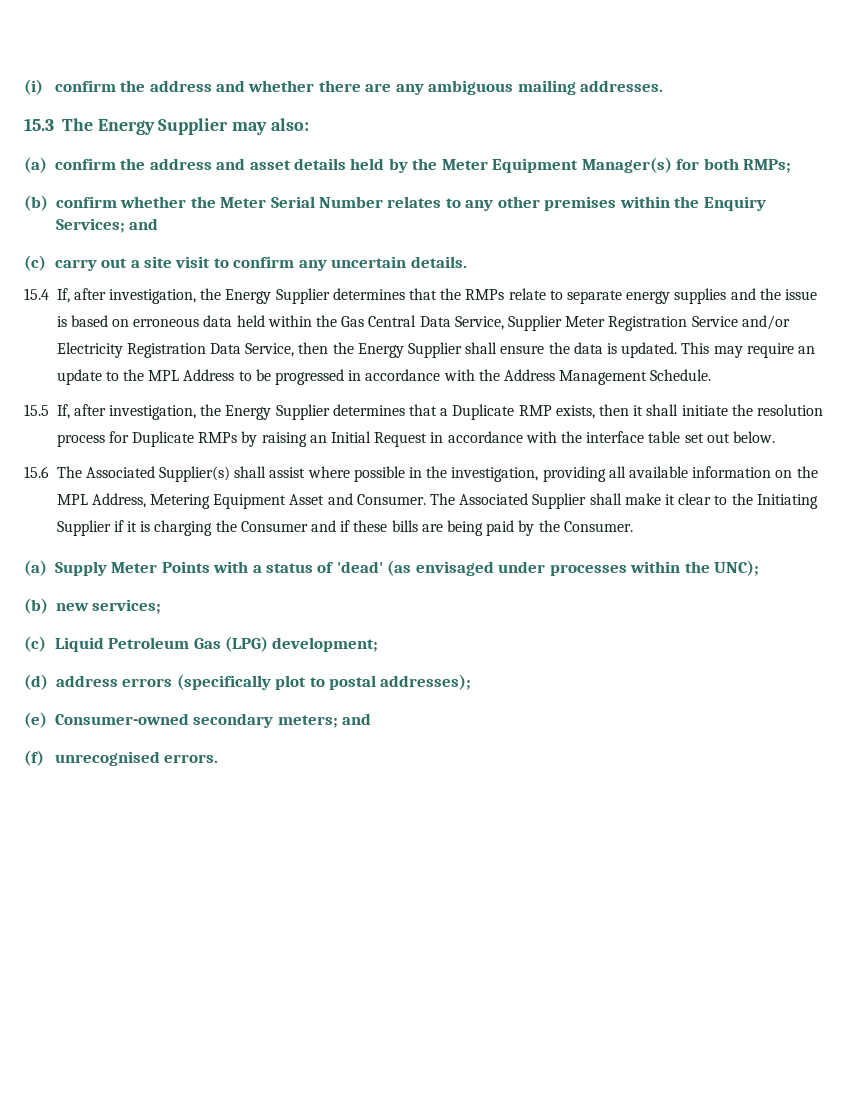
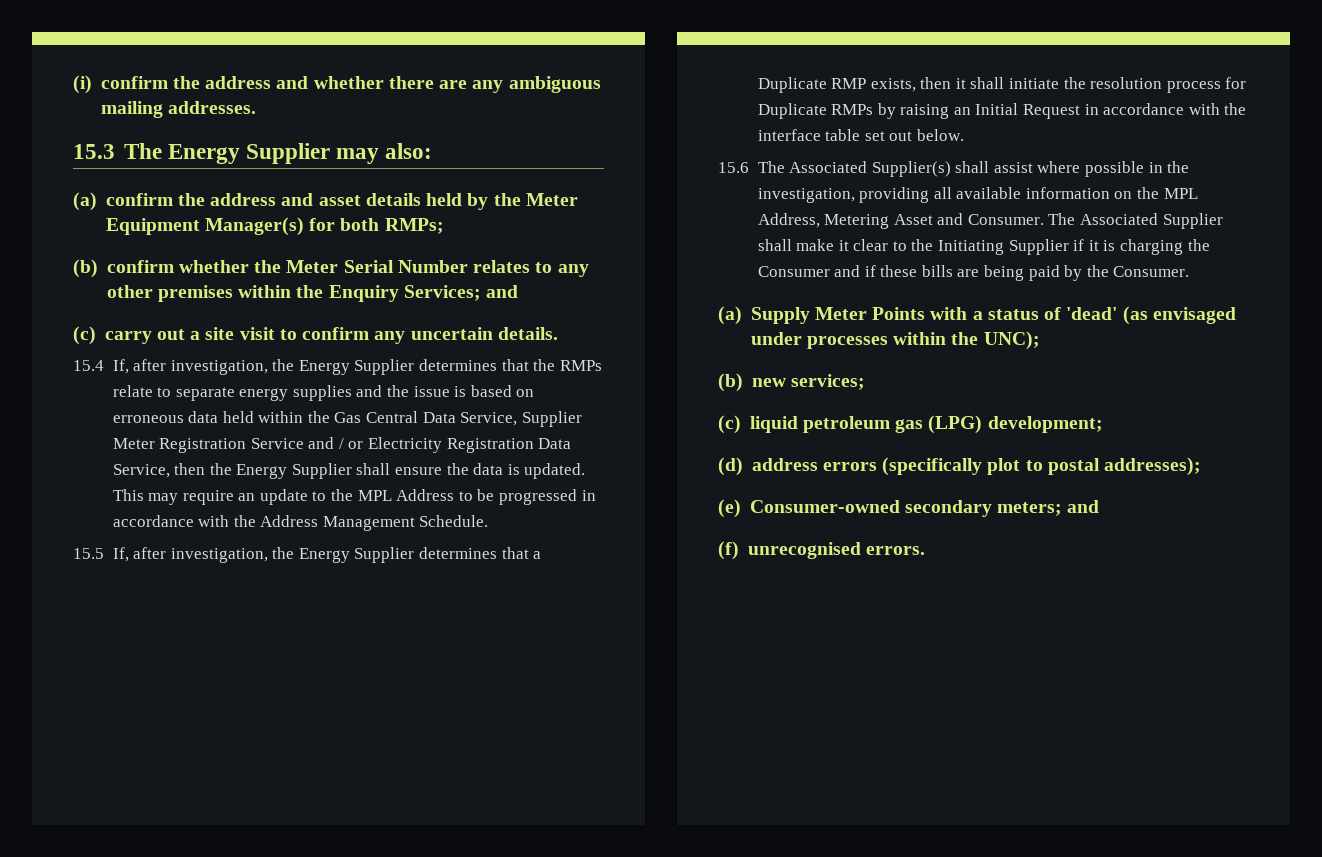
- 15.4 If, after investigation, the Energy Supplier determines that the RMPs relate to separate energy supplies and the issue is based on erroneous data held within the Gas Central Data Service, Supplier Meter Registration Service and/or Electricity Registration Data Service, then the Energy Supplier shall ensure the data is updated.
+ 15.4 If, after investigation, the Energy Supplier determines that the RMPs relate to separate energy supplies and the issue is based on erroneous data held within the Gas Central Data Service, Supplier Meter Registration Service and / or Electricity Registration Data Service, then the Energy Supplier shall ensure the data is updated.
- 15.6 The Associated Supplier(s) shall assist where possible in the investigation, providing all available information on the MPL Address, Metering Equipment Asset and Consumer.
+ 15.6 The Associated Supplier(s) shall assist where possible in the investigation, providing all available information on the MPL Address, Metering Asset and Consumer.
- (c) Liquid Petroleum Gas (LPG) development;
+ (c) liquid petroleum gas (LPG) development;

